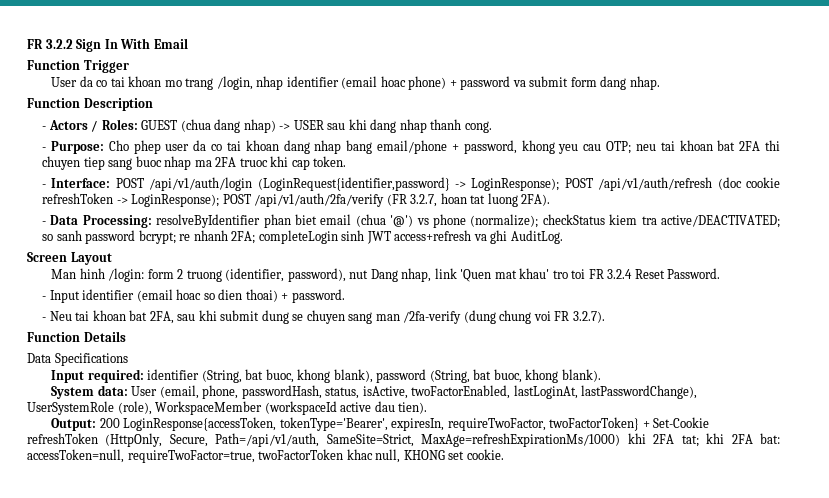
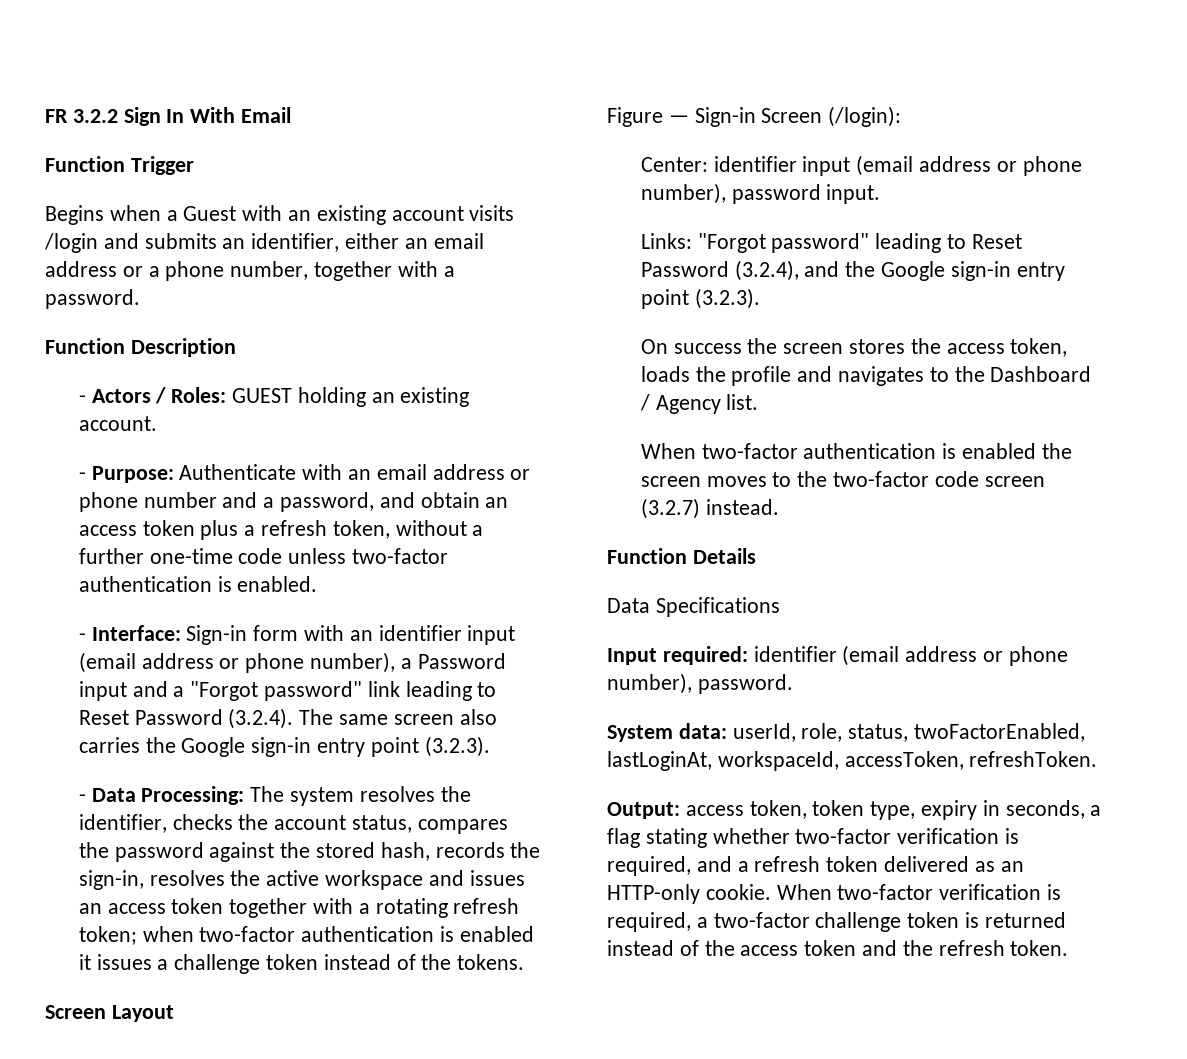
- User da co tai khoan mo trang /login, nhap identifier (email hoac phone) + password va submit form dang nhap.
+ Begins when a Guest with an existing account visits /login and submits an identifier, either an email address or a phone number, together with a password.
- - Actors / Roles: GUEST (chua dang nhap) -> USER sau khi dang nhap thanh cong.
- - Purpose: Cho phep user da co tai khoan dang nhap bang email/phone + password, khong yeu cau OTP; neu tai khoan bat 2FA thi chuyen tiep sang buoc nhap ma 2FA truoc khi cap token.
- - Interface: POST /api/v1/auth/login (LoginRequest{identifier,password} -> LoginResponse); POST /api/v1/auth/refresh (doc cookie refreshToken -> LoginResponse); POST /api/v1/auth/2fa/verify (FR 3.2.7, hoan tat luong 2FA).
- - Data Processing: resolveByIdentifier phan biet email (chua '@') vs phone (normalize); checkStatus kiem tra active/DEACTIVATED; so sanh password bcrypt; re nhanh 2FA; completeLogin sinh JWT access+refresh va ghi AuditLog.
+ - Actors / Roles: GUEST holding an existing account.
+ - Purpose: Authenticate with an email address or phone number and a password, and obtain an access token plus a refresh token, without a further one-time code unless two-factor authentication is enabled.
+ - Interface: Sign-in form with an identifier input (email address or phone number), a Password input and a "Forgot password" link leading to Reset Password (3.2.4). The same screen also carries the Google sign-in entry point (3.2.3).
+ - Data Processing: The system resolves the identifier, checks the account status, compares the password against the stored hash, records the sign-in, resolves the active workspace and issues an access token together with a rotating refresh token; when two-factor authentication is enabled it issues a challenge token instead of the tokens.
  Screen Layout
- Man hinh /login: form 2 truong (identifier, password), nut Dang nhap, link 'Quen mat khau' tro toi FR 3.2.4 Reset Password.
- - Input identifier (email hoac so dien thoai) + password.
- - Neu tai khoan bat 2FA, sau khi submit dung se chuyen sang man /2fa-verify (dung chung voi FR 3.2.7).
+ Figure — Sign-in Screen (/login):
+ Center: identifier input (email address or phone number), password input.
+ Links: "Forgot password" leading to Reset Password (3.2.4), and the Google sign-in entry point (3.2.3).
+ On success the screen stores the access token, loads the profile and navigates to the Dashboard / Agency list.
+ When two-factor authentication is enabled the screen moves to the two-factor code screen (3.2.7) instead.
- Input required: identifier (String, bat buoc, khong blank), password (String, bat buoc, khong blank).
- System data: User (email, phone, passwordHash, status, isActive, twoFactorEnabled, lastLoginAt, lastPasswordChange), UserSystemRole (role), WorkspaceMember (workspaceId active dau tien).
- Output: 200 LoginResponse{accessToken, tokenType='Bearer', expiresIn, requireTwoFactor, twoFactorToken} + Set-Cookie refreshToken (HttpOnly, Secure, Path=/api/v1/auth, SameSite=Strict, MaxAge=refreshExpirationMs/1000) khi 2FA tat; khi 2FA bat: accessToken=null, requireTwoFactor=true, twoFactorToken khac null, KHONG set cookie.
+ Input required: identifier (email address or phone number), password.
+ System data: userId, role, status, twoFactorEnabled, lastLoginAt, workspaceId, accessToken, refreshToken.
+ Output: access token, token type, expiry in seconds, a flag stating whether two-factor verification is required, and a refresh token delivered as an HTTP-only cookie. When two-factor verification is required, a two-factor challenge token is returned instead of the access token and the refresh token.

